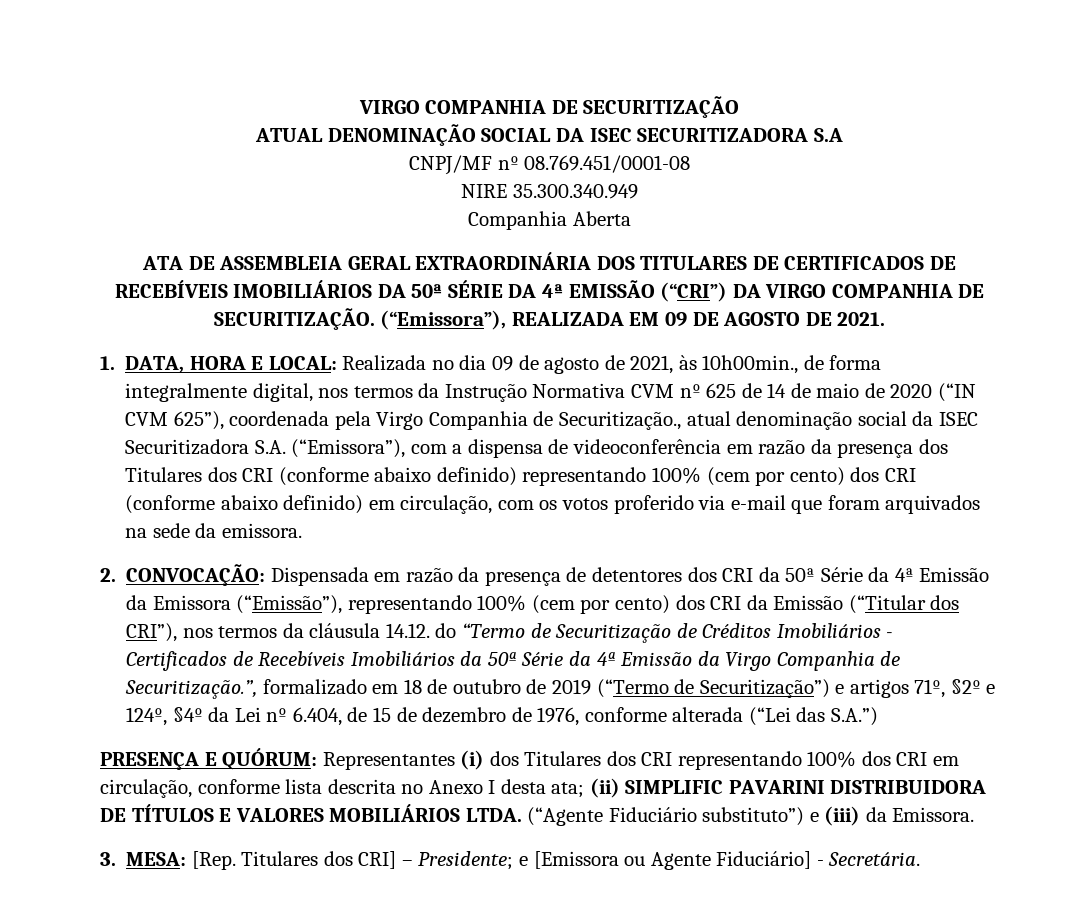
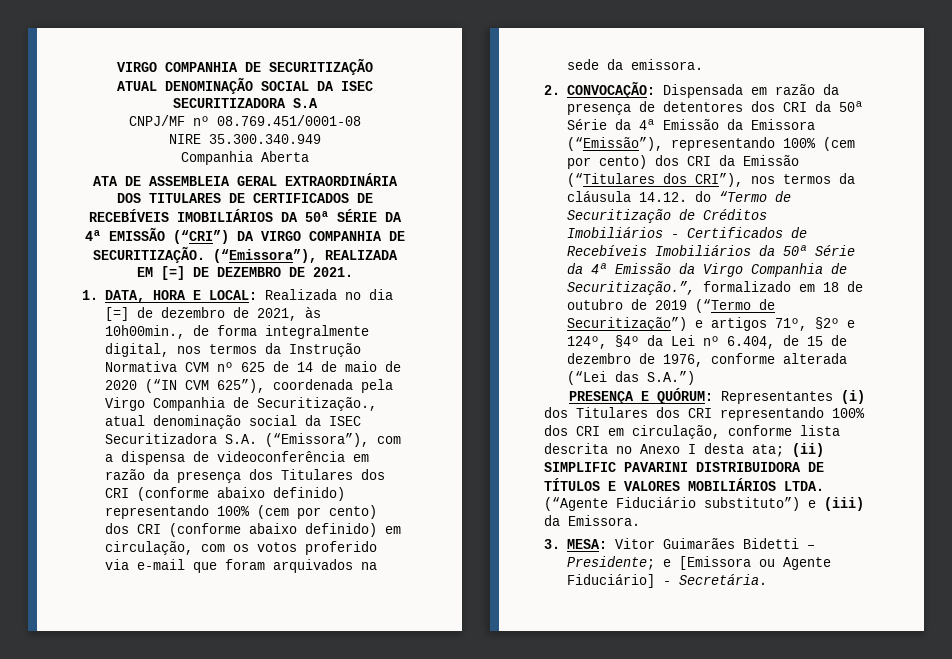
- (“Emissora”), REALIZADA EM 09 DE AGOSTO DE 2021.
+ (“Emissora”), REALIZADA EM [=] DE DEZEMBRO DE 2021.
- Realizada no dia 09 de agosto de 2021, às 10h00min., de forma integralmente digital, nos termos da Instrução Normativa CVM nº 625 de 14 de maio de 2020 (“IN CVM 625”), coordenada pela Virgo Companhia de Securitização., atual denominação social da ISEC Securitizadora S.A. (“Emissora”), com a dispensa de videoconferência em razão da presença dos Titulares dos CRI (conforme abaixo definido) representando 100% (cem por cento) dos CRI (conforme abaixo definido) em circulação, com os votos proferido via e-mail que foram arquivados na sede da emissora.
+ Realizada no dia [=] de dezembro de 2021, às 10h00min., de forma integralmente digital, nos termos da Instrução Normativa CVM nº 625 de 14 de maio de 2020 (“IN CVM 625”), coordenada pela Virgo Companhia de Securitização., atual denominação social da ISEC Securitizadora S.A. (“Emissora”), com a dispensa de videoconferência em razão da presença dos Titulares dos CRI (conforme abaixo definido) representando 100% (cem por cento) dos CRI (conforme abaixo definido) em circulação, com os votos proferido via e-mail que foram arquivados na sede da emissora.
- Dispensada em razão da presença de detentores dos CRI da 50ª Série da 4ª Emissão da Emissora (“Emissão”), representando 100% (cem por cento) dos CRI da Emissão (“Titular dos CRI”), nos termos da cláusula 14.12. do “Termo de Securitização de Créditos Imobiliários - Certificados de Recebíveis Imobiliários da 50ª Série da 4ª Emissão da Virgo Companhia de Securitização.”, formalizado em 18 de outubro de 2019 (“Termo de Securitização”) e artigos 71º, §2º e 124º, §4º da Lei nº 6.404, de 15 de dezembro de 1976, conforme alterada (“Lei das S.A.”)
+ Dispensada em razão da presença de detentores dos CRI da 50ª Série da 4ª Emissão da Emissora (“Emissão”), representando 100% (cem por cento) dos CRI da Emissão (“Titulares dos CRI”), nos termos da cláusula 14.12. do “Termo de Securitização de Créditos Imobiliários - Certificados de Recebíveis Imobiliários da 50ª Série da 4ª Emissão da Virgo Companhia de Securitização.”, formalizado em 18 de outubro de 2019 (“Termo de Securitização”) e artigos 71º, §2º e 124º, §4º da Lei nº 6.404, de 15 de dezembro de 1976, conforme alterada (“Lei das S.A.”)
- 3. MESA: [Rep. Titulares dos CRI] – Presidente; e [Emissora ou Agente Fiduciário] - Secretária.
+ 3. MESA: Vitor Guimarães Bidetti – Presidente; e [Emissora ou Agente Fiduciário] - Secretária.

